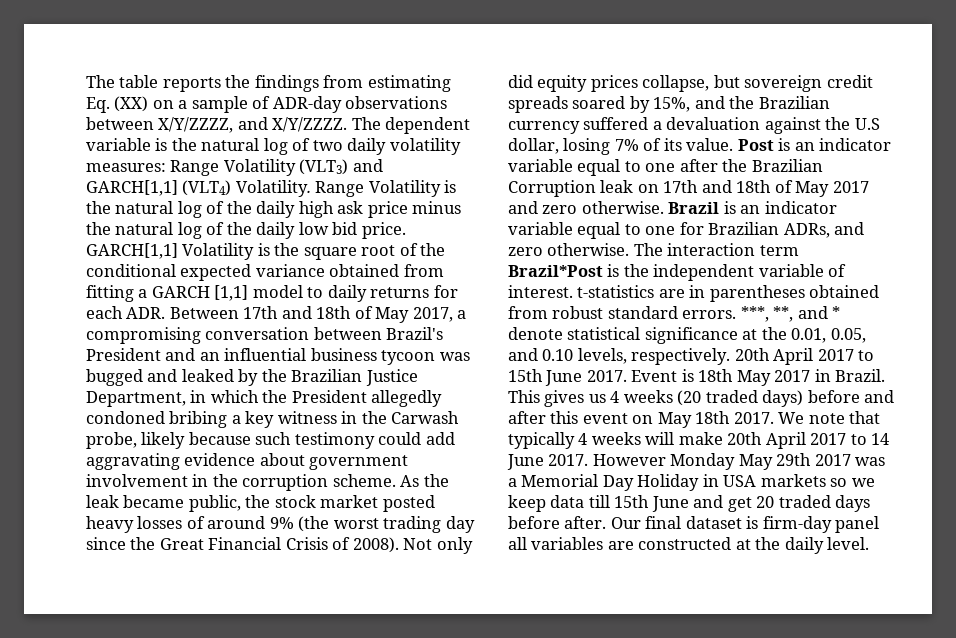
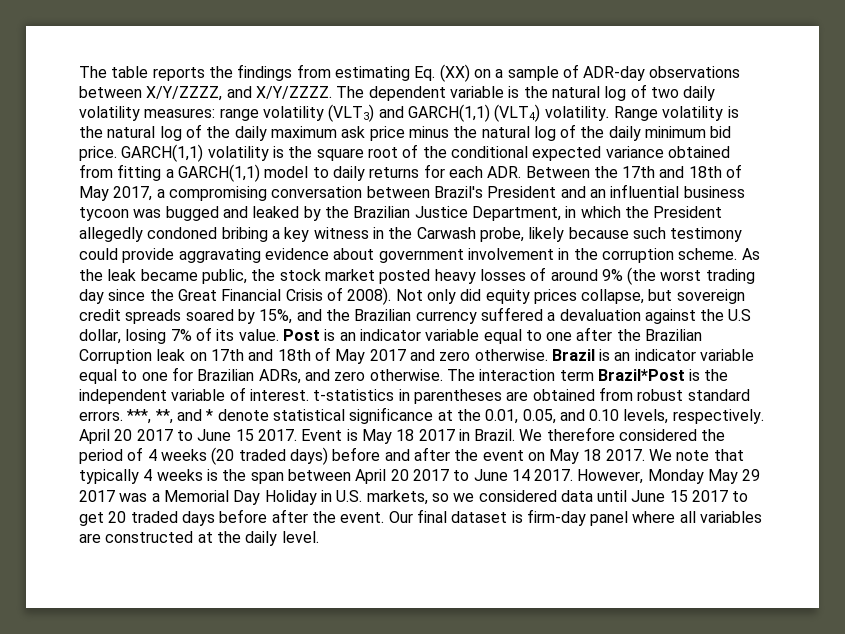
- The dependent variable is the natural log of two daily volatility measures: Range Volatility (VLT3) and GARCH[1,1] (VLT4) Volatility. Range Volatility is the natural log of the daily high ask price minus the natural log of the daily low bid price.
+ The dependent variable is the natural log of two daily volatility measures: range volatility (VLT3) and GARCH(1,1) (VLT4) volatility. Range volatility is the natural log of the daily maximum ask price minus the natural log of the daily minimum bid price.
- GARCH[1,1] Volatility is the square root of the conditional expected variance obtained from fitting a GARCH [1,1] model to daily returns for each ADR. Between 17th and 18th of May 2017, a compromising conversation between Brazil's President and an influential business tycoon was bugged and leaked by the Brazilian Justice Department, in which the President allegedly condoned bribing a key witness in the Carwash probe, likely because such testimony could add aggravating evidence about government involvement in the corruption scheme.
+ GARCH(1,1) volatility is the square root of the conditional expected variance obtained from fitting a GARCH(1,1) model to daily returns for each ADR. Between the 17th and 18th of May 2017, a compromising conversation between Brazil's President and an influential business tycoon was bugged and leaked by the Brazilian Justice Department, in which the President allegedly condoned bribing a key witness in the Carwash probe, likely because such testimony could provide aggravating evidence about government involvement in the corruption scheme.
- The interaction term Brazil*Post is the independent variable of interest. t-statistics are in parentheses obtained from robust standard errors.
+ The interaction term Brazil*Post is the independent variable of interest. t-statistics in parentheses are obtained from robust standard errors.
- 20th April 2017 to 15th June 2017.
+ April 20 2017 to June 15 2017.
- Event is 18th May 2017 in Brazil.
+ Event is May 18 2017 in Brazil.
- This gives us 4 weeks (20 traded days) before and after this event on May 18th 2017.
+ We therefore considered the period of 4 weeks (20 traded days) before and after the event on May 18 2017.
- We note that typically 4 weeks will make 20th April 2017 to 14 June 2017. However Monday May 29th 2017 was a Memorial Day Holiday in USA markets so we keep data till 15th June and get 20 traded days before after.
+ We note that typically 4 weeks is the span between April 20 2017 to June 14 2017. However, Monday May 29 2017 was a Memorial Day Holiday in U.S. markets, so we considered data until June 15 2017 to get 20 traded days before after the event.
- Our final dataset is firm-day panel all variables are constructed at the daily level.
+ Our final dataset is firm-day panel where all variables are constructed at the daily level.

